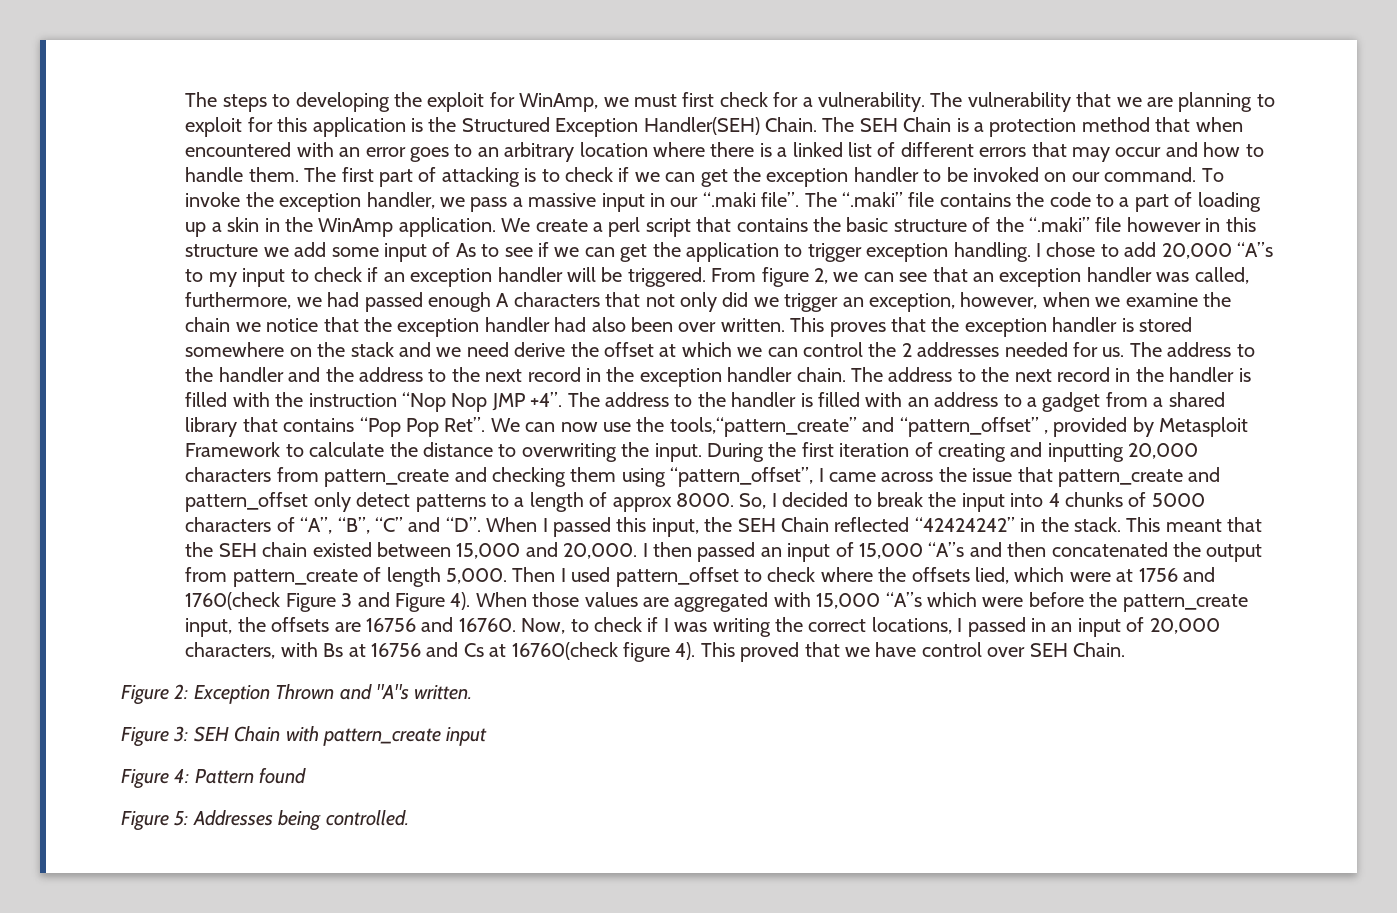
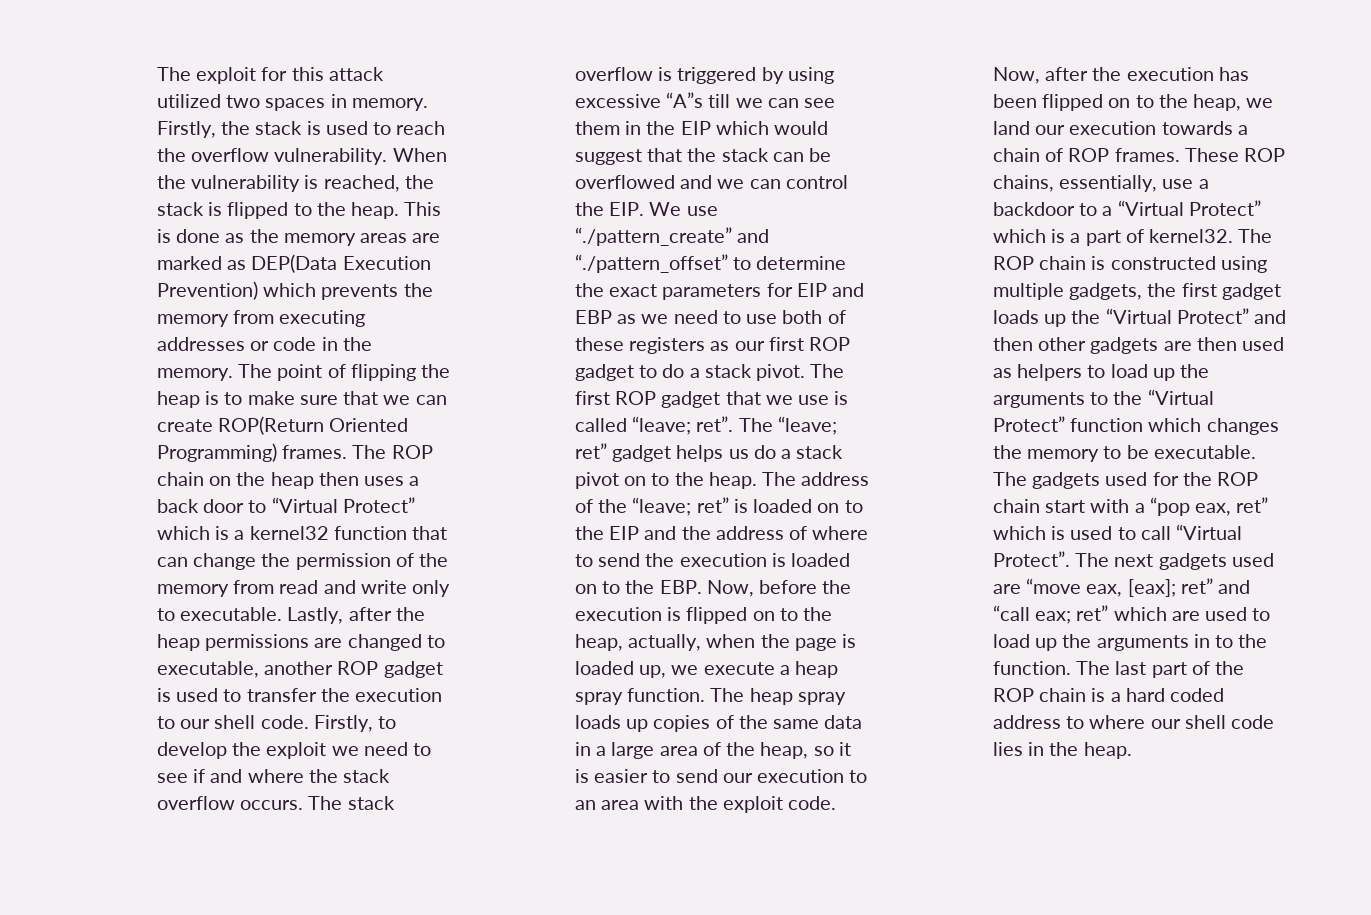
- The steps to developing the exploit for WinAmp, we must first check for a vulnerability. The vulnerability that we are planning to exploit for this application is the Structured Exception Handler(SEH) Chain. The SEH Chain is a protection method that when encountered with an error goes to an arbitrary location where there is a linked list of different errors that may occur and how to handle them. The first part of attacking is to check if we can get the exception handler to be invoked on our command. To invoke the exception handler, we pass a massive input in our “.maki file”. The “.maki” file contains the code to a part of loading up a skin in the WinAmp application. We create a perl script that contains the basic structure of the “.maki” file however in this structure we add some input of As to see if we can get the application to trigger exception handling. I chose to add 20,000 “A”s to my input to check if an exception handler will be triggered. From figure 2, we can see that an exception handler was called, furthermore, we had passed enough A characters that not only did we trigger an exception, however, when we examine the chain we notice that the exception handler had also been over written. This proves that the exception handler is stored somewhere on the stack and we need derive the offset at which we can control the 2 addresses needed for us. The address to the handler and the address to the next record in the exception handler chain. The address to the next record in the handler is filled with the instruction “Nop Nop JMP +4”. The address to the handler is filled with an address to a gadget from a shared library that contains “Pop Pop Ret”. We can now use the tools,“pattern_create” and “pattern_offset” , provided by Metasploit Framework to calculate the distance to overwriting the input. During the first iteration of creating and inputting 20,000 characters from pattern_create and checking them using “pattern_offset”, I came across the issue that pattern_create and pattern_offset only detect patterns to a length of approx 8000. So, I decided to break the input into 4 chunks of 5000 characters of “A”, “B”, “C” and “D”. When I passed this input, the SEH Chain reflected “42424242” in the stack. This meant that the SEH chain existed between 15,000 and 20,000. I then passed an input of 15,000 “A”s and then concatenated the output from pattern_create of length 5,000. Then I used pattern_offset to check where the offsets lied, which were at 1756 and 1760(check Figure 3 and Figure 4). When those values are aggregated with 15,000 “A”s which were before the pattern_create input, the offsets are 16756 and 16760. Now, to check if I was writing the correct locations, I passed in an input of 20,000 characters, with Bs at 16756 and Cs at 16760(check figure 4). This proved that we have control over SEH Chain.
- Figure 2: Exception Thrown and "A"s written.
- Figure 3: SEH Chain with pattern_create input
- Figure 4: Pattern found
- Figure 5: Addresses being controlled.
+ The exploit for this attack utilized two spaces in memory. Firstly, the stack is used to reach the overflow vulnerability. When the vulnerability is reached, the stack is flipped to the heap. This is done as the memory areas are marked as DEP(Data Execution Prevention) which prevents the memory from executing addresses or code in the memory. The point of flipping the heap is to make sure that we can create ROP(Return Oriented Programming) frames. The ROP chain on the heap then uses a back door to “Virtual Protect” which is a kernel32 function that can change the permission of the memory from read and write only to executable. Lastly, after the heap permissions are changed to executable, another ROP gadget is used to transfer the execution to our shell code. Firstly, to develop the exploit we need to see if and where the stack overflow occurs. The stack overflow is triggered by using excessive “A”s till we can see them in the EIP which would suggest that the stack can be overflowed and we can control the EIP. We use “./pattern_create” and “./pattern_offset” to determine the exact parameters for EIP and EBP as we need to use both of these registers as our first ROP gadget to do a stack pivot. The first ROP gadget that we use is called “leave; ret”. The “leave; ret” gadget helps us do a stack pivot on to the heap. The address of the “leave; ret” is loaded on to the EIP and the address of where to send the execution is loaded on to the EBP. Now, before the execution is flipped on to the heap, actually, when the page is loaded up, we execute a heap spray function. The heap spray loads up copies of the same data in a large area of the heap, so it is easier to send our execution to an area with the exploit code. Now, after the execution has been flipped on to the heap, we land our execution towards a chain of ROP frames. These ROP chains, essentially, use a backdoor to a “Virtual Protect” which is a part of kernel32. The ROP chain is constructed using multiple gadgets, the first gadget loads up the “Virtual Protect” and then other gadgets are then used as helpers to load up the arguments to the “Virtual Protect” function which changes the memory to be executable. The gadgets used for the ROP chain start with a “pop eax, ret” which is used to call “Virtual Protect”. The next gadgets used are “move eax, [eax]; ret” and “call eax; ret” which are used to load up the arguments in to the function. The last part of the ROP chain is a hard coded address to where our shell code lies in the heap.

